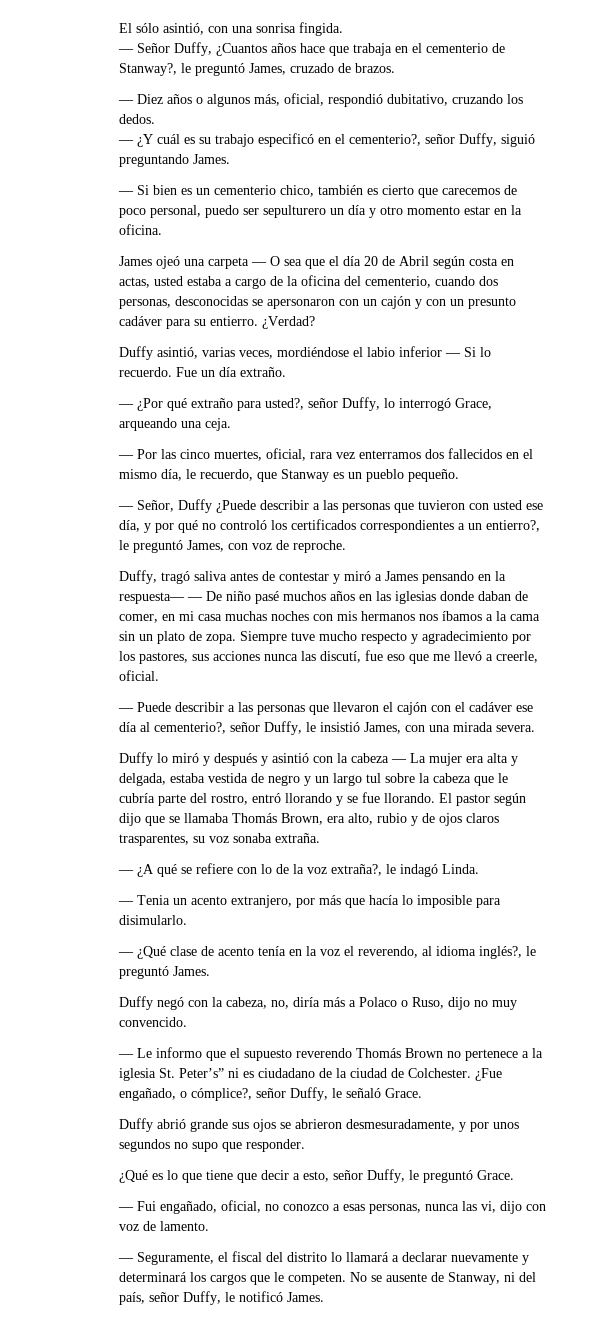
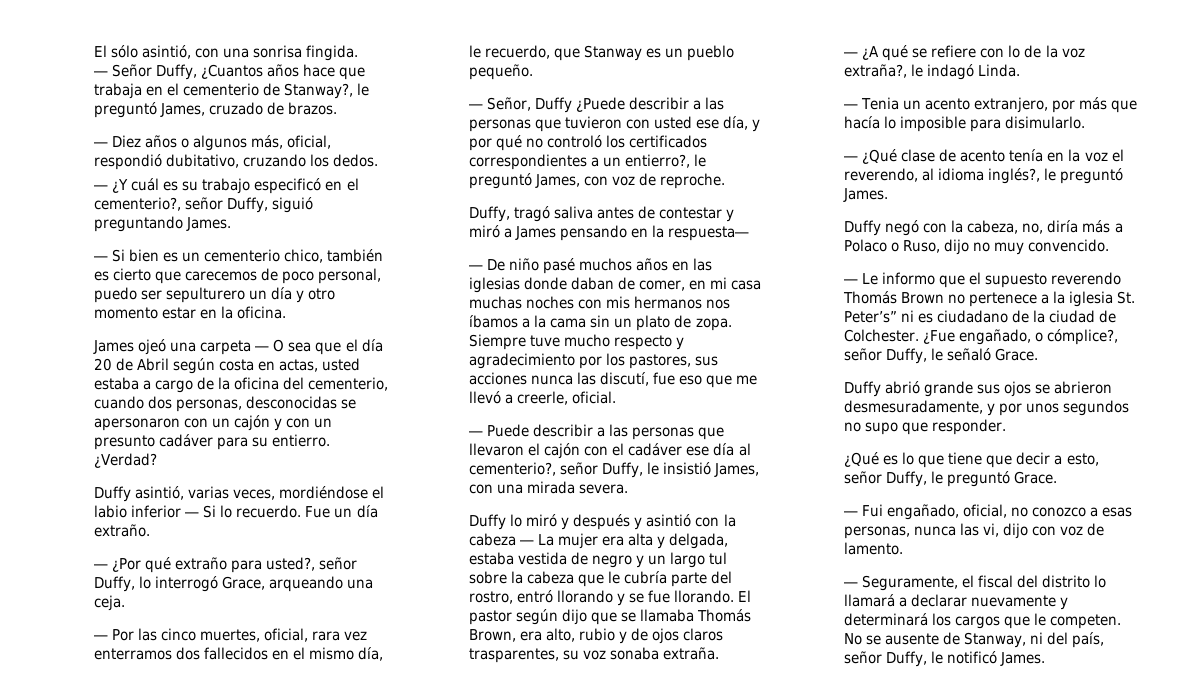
- Duffy, tragó saliva antes de contestar y miró a James pensando en la respuesta― ― De niño pasé muchos años en las iglesias donde daban de comer, en mi casa muchas noches con mis hermanos nos íbamos a la cama sin un plato de zopa.
+ Duffy, tragó saliva antes de contestar y miró a James pensando en la respuesta―
+ ― De niño pasé muchos años en las iglesias donde daban de comer, en mi casa muchas noches con mis hermanos nos íbamos a la cama sin un plato de zopa.

